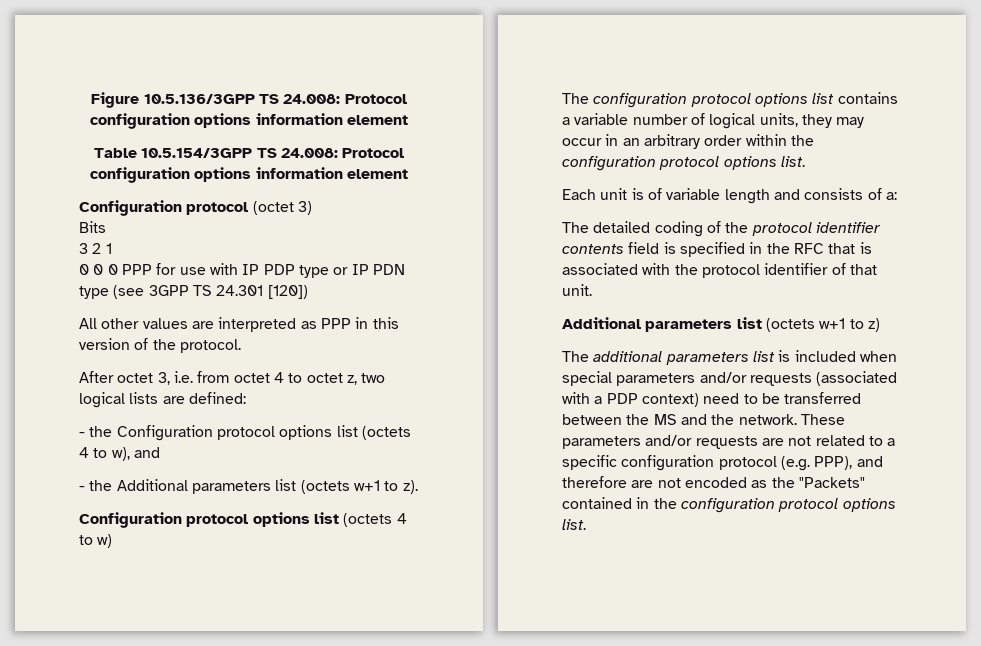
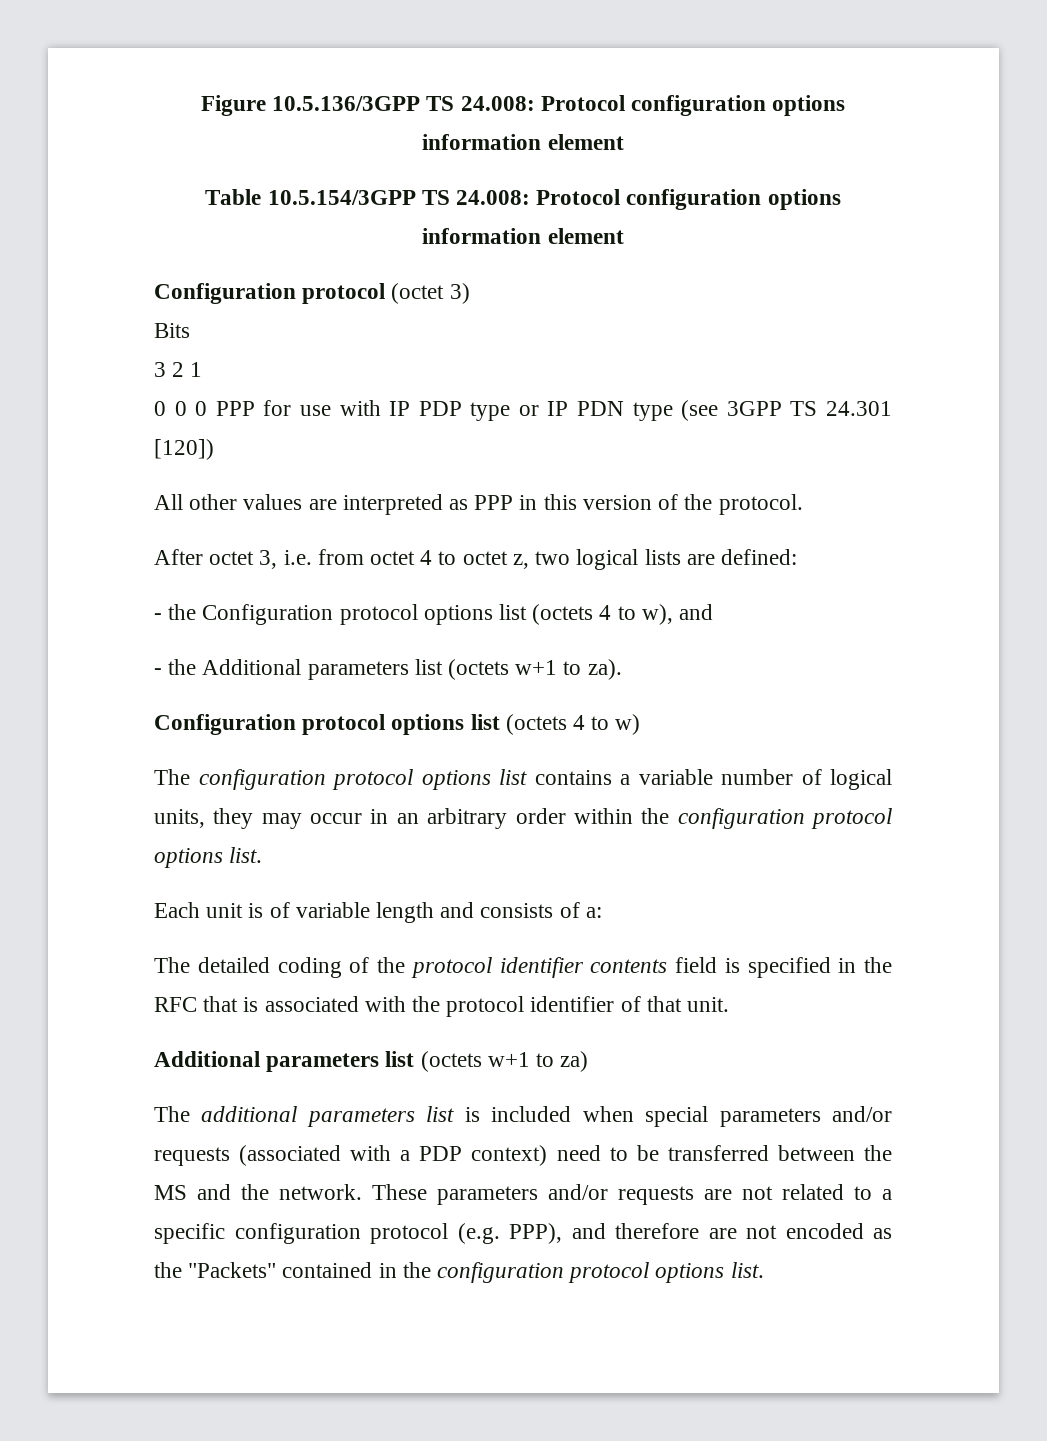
- - the Additional parameters list (octets w+1 to z).
+ - the Additional parameters list (octets w+1 to za).
- Additional parameters list (octets w+1 to z)
+ Additional parameters list (octets w+1 to za)

